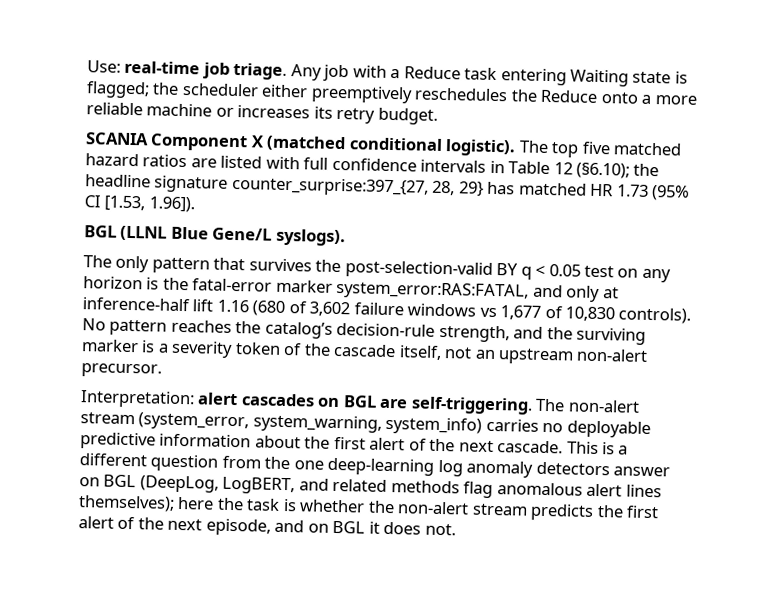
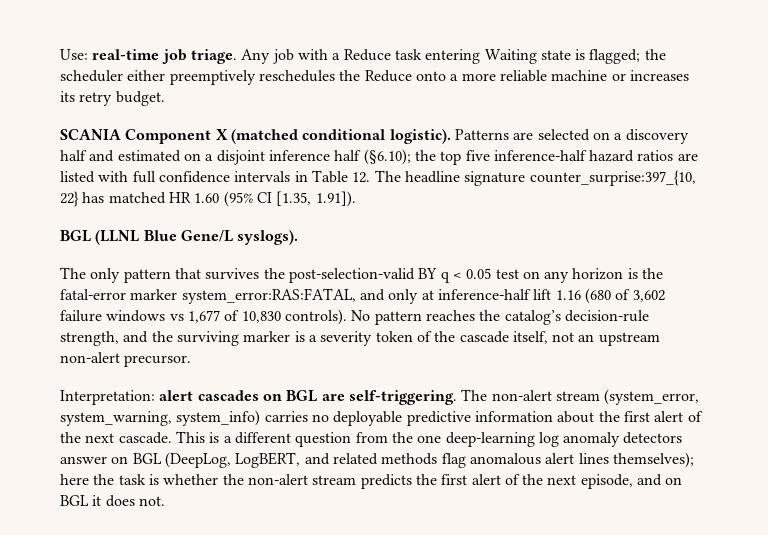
- The top five matched hazard ratios are listed with full confidence intervals in Table 12 (§6.10); the headline signature counter_surprise:397_{27, 28, 29} has matched HR 1.73 (95% CI [1.53, 1.96]).
+ Patterns are selected on a discovery half and estimated on a disjoint inference half (§6.10); the top five inference-half hazard ratios are listed with full confidence intervals in Table 12. The headline signature counter_surprise:397_{10, 22} has matched HR 1.60 (95% CI [1.35, 1.91]).

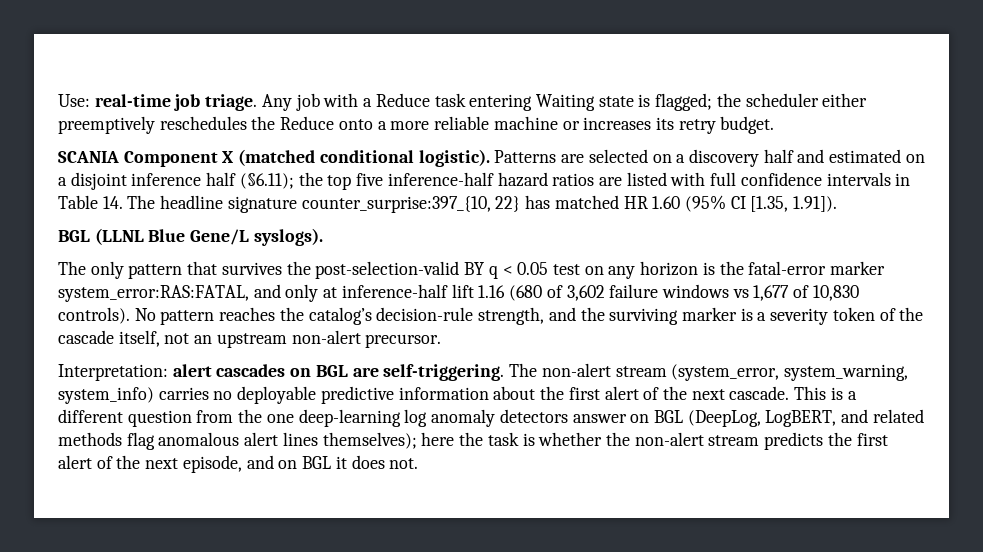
- Patterns are selected on a discovery half and estimated on a disjoint inference half (§6.10); the top five inference-half hazard ratios are listed with full confidence intervals in Table 12. The headline signature counter_surprise:397_{10, 22} has matched HR 1.60 (95% CI [1.35, 1.91]).
+ Patterns are selected on a discovery half and estimated on a disjoint inference half (§6.11); the top five inference-half hazard ratios are listed with full confidence intervals in Table 14. The headline signature counter_surprise:397_{10, 22} has matched HR 1.60 (95% CI [1.35, 1.91]).

